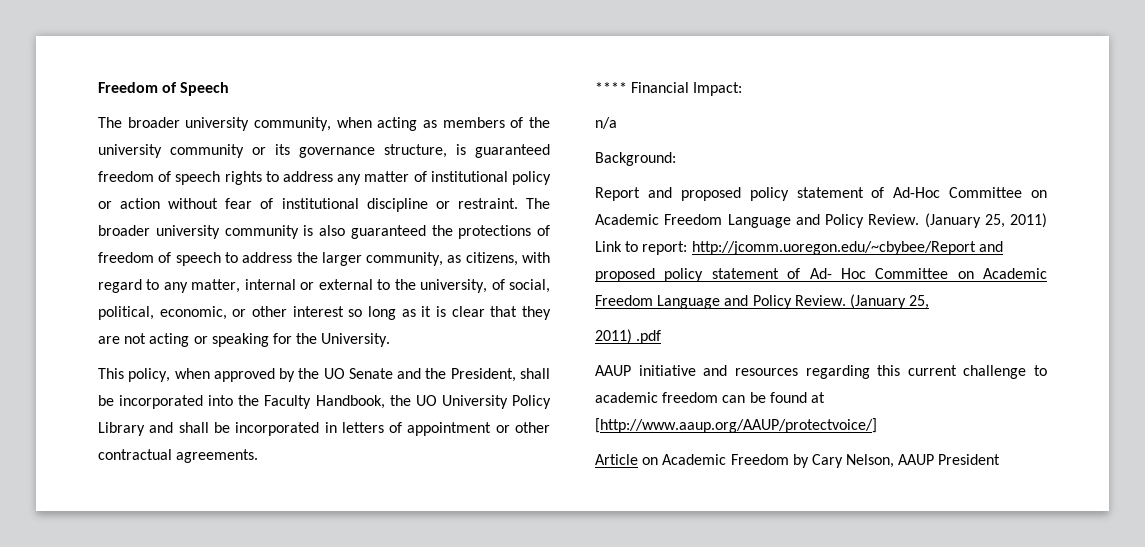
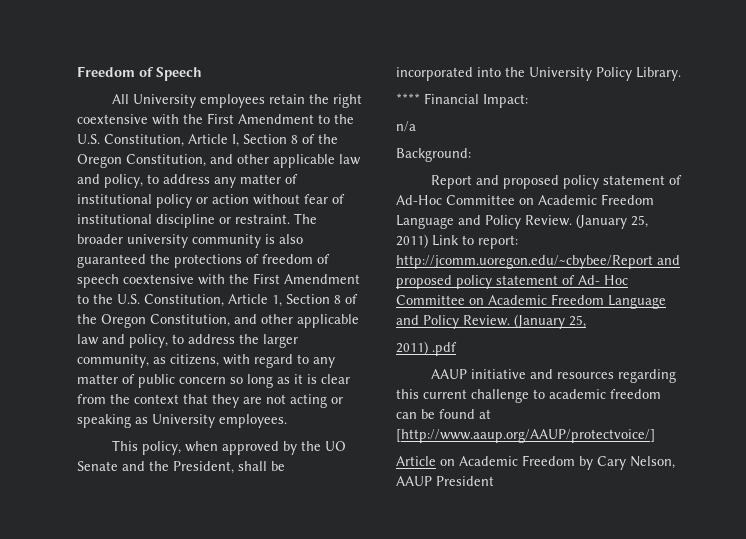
- The broader university community, when acting as members of the university community or its governance structure, is guaranteed freedom of speech rights to address any matter of institutional policy or action without fear of institutional discipline or restraint.
+ All University employees retain the right coextensive with the First Amendment to the U.S. Constitution, Article I, Section 8 of the Oregon Constitution, and other applicable law and policy, to address any matter of institutional policy or action without fear of institutional discipline or restraint.
- The broader university community is also guaranteed the protections of freedom of speech to address the larger community, as citizens, with regard to any matter, internal or external to the university, of social, political, economic, or other interest so long as it is clear that they are not acting or speaking for the University.
+ The broader university community is also guaranteed the protections of freedom of speech coextensive with the First Amendment to the U.S. Constitution, Article 1, Section 8 of the Oregon Constitution, and other applicable law and policy, to address the larger community, as citizens, with regard to any matter of public concern so long as it is clear from the context that they are not acting or speaking as University employees.
- This policy, when approved by the UO Senate and the President, shall be incorporated into the Faculty Handbook, the UO University Policy Library and shall be incorporated in letters of appointment or other contractual agreements.
+ This policy, when approved by the UO Senate and the President, shall be incorporated into the University Policy Library.

